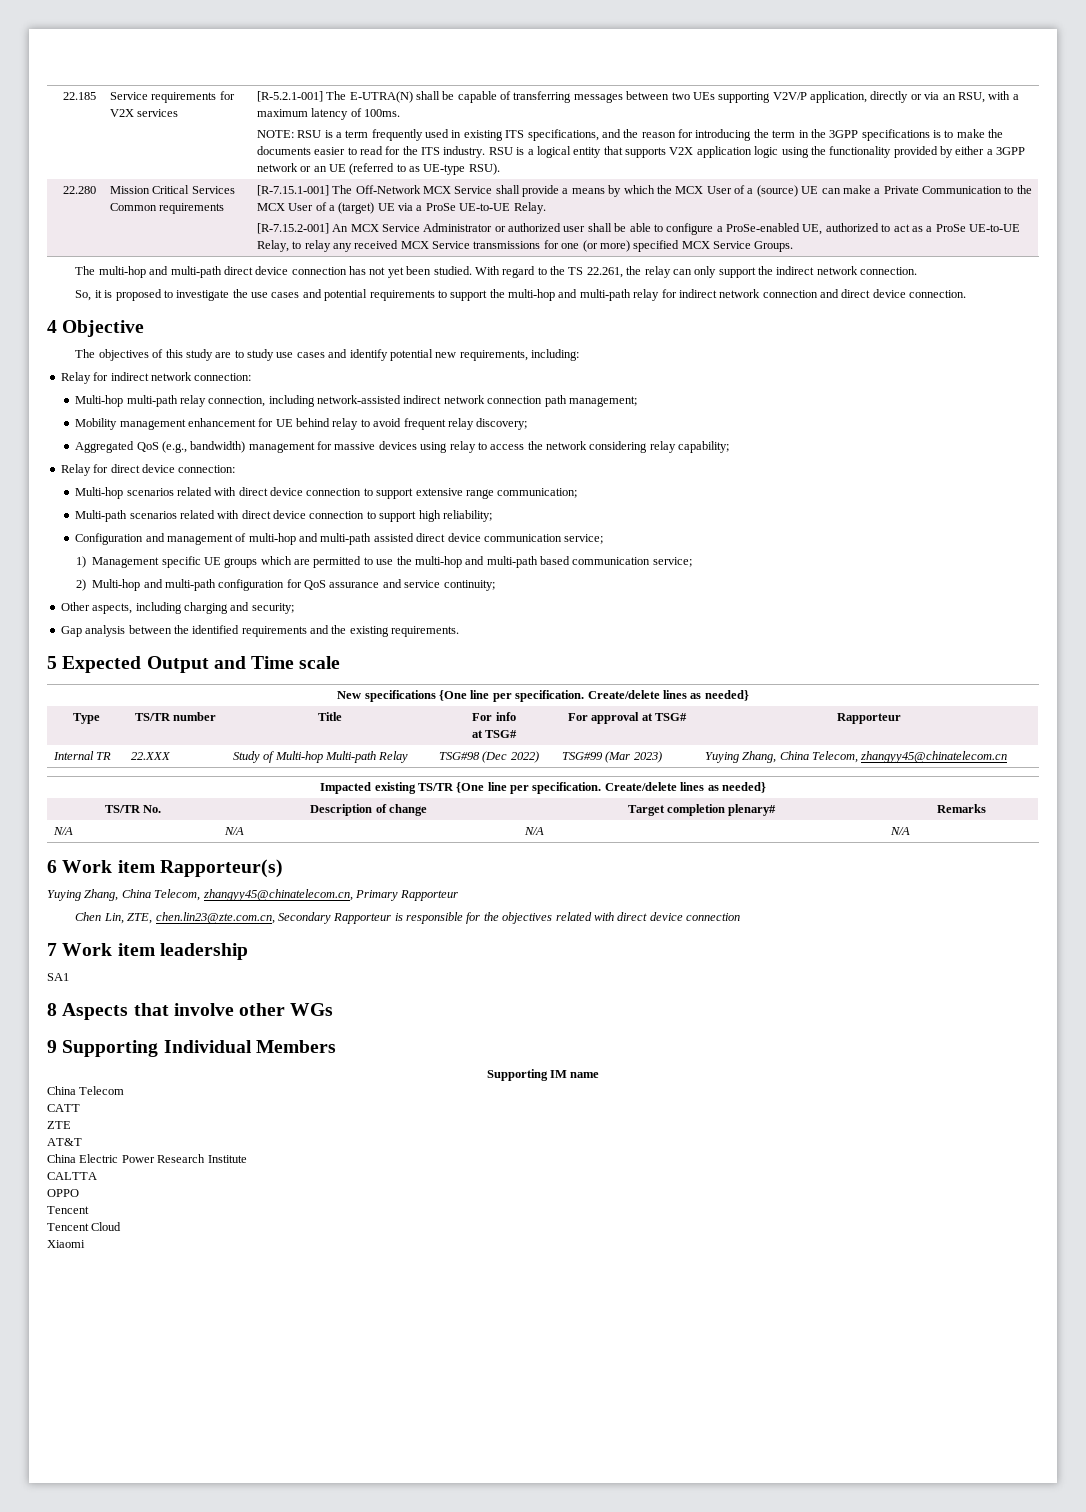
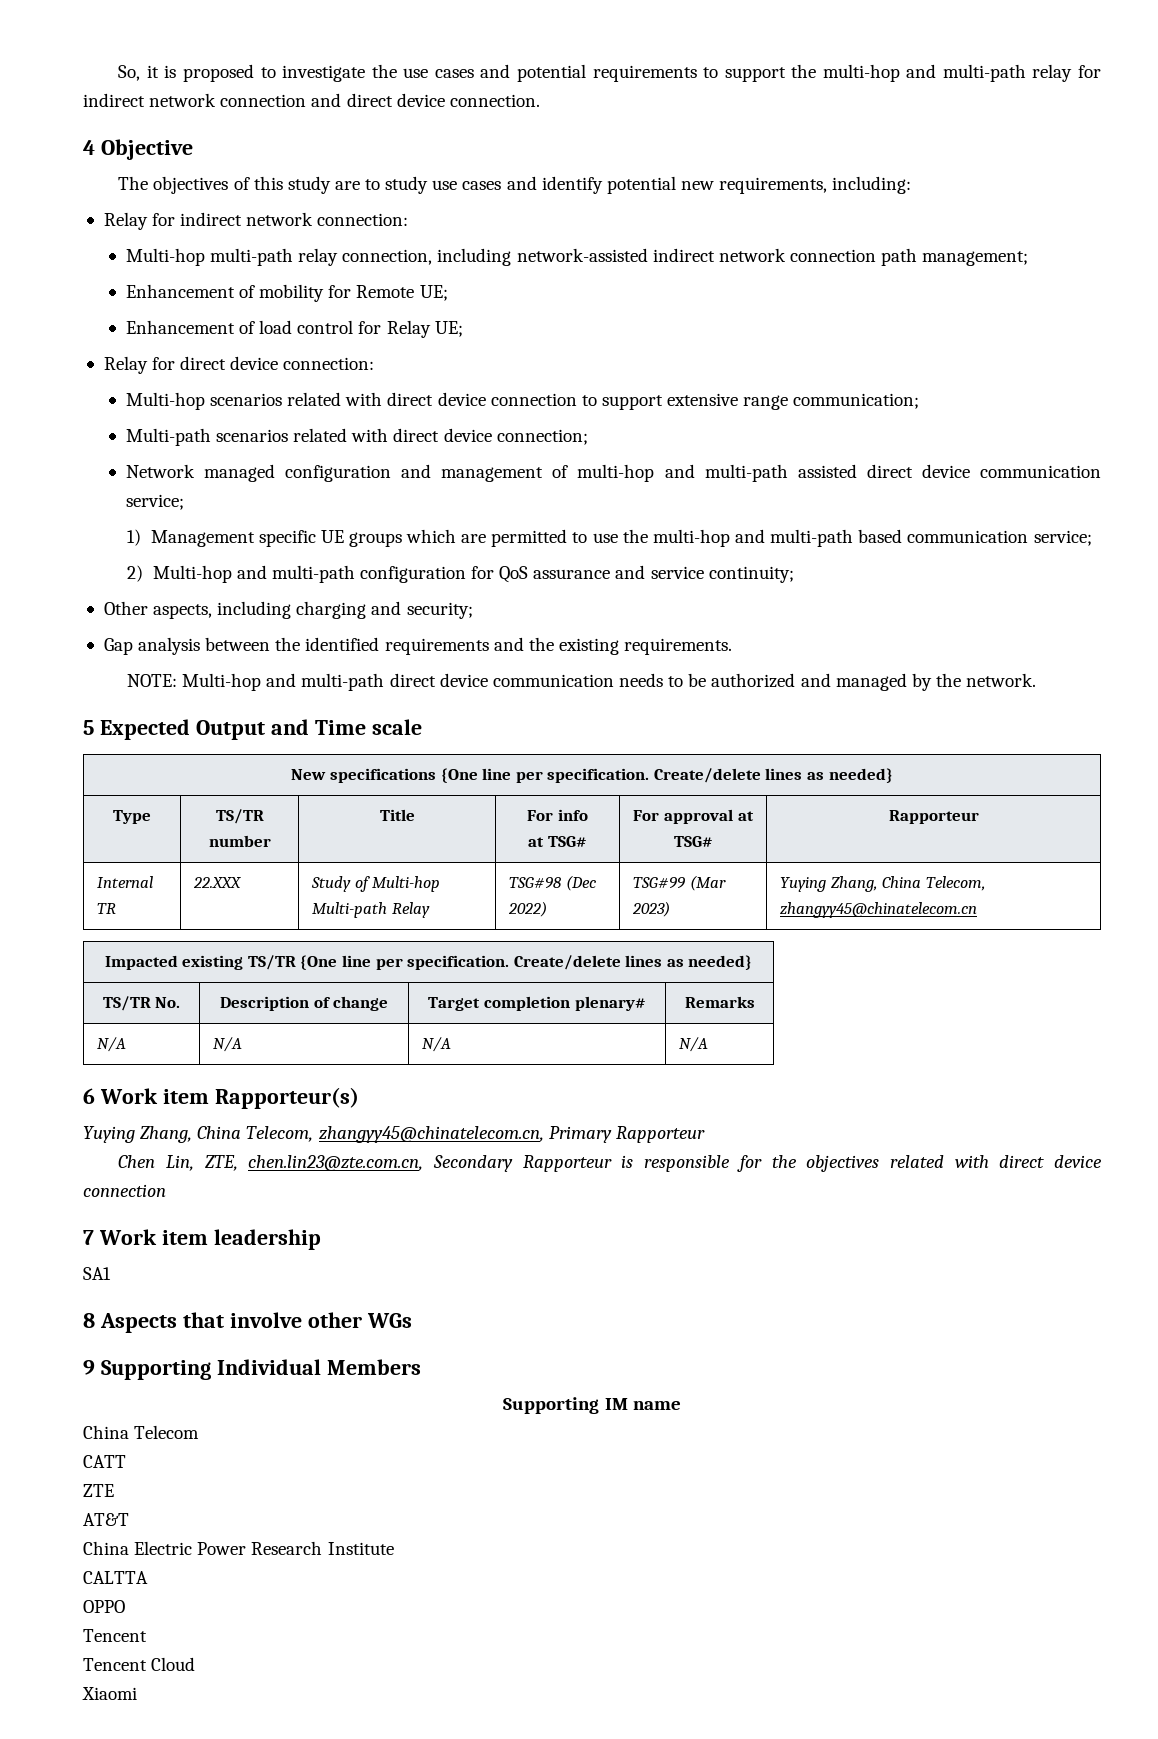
- 22.185 | Service requirements for V2X services | [R-5.2.1-001] The E-UTRA(N) shall be capable of transferring messages between two UEs supporting V2V/P application, directly or via an RSU, with a maximum latency of 100ms.
- NOTE: RSU is a term frequently used in existing ITS specifications, and the reason for introducing the term in the 3GPP specifications is to make the documents easier to read for the ITS industry. RSU is a logical entity that supports V2X application logic using the functionality provided by either a 3GPP network or an UE (referred to as UE-type RSU).
- 22.280 | Mission Critical Services Common requirements | [R-7.15.1-001] The Off-Network MCX Service shall provide a means by which the MCX User of a (source) UE can make a Private Communication to the MCX User of a (target) UE via a ProSe UE-to-UE Relay.
- [R-7.15.2-001] An MCX Service Administrator or authorized user shall be able to configure a ProSe-enabled UE, authorized to act as a ProSe UE-to-UE Relay, to relay any received MCX Service transmissions for one (or more) specified MCX Service Groups.
- The multi-hop and multi-path direct device connection has not yet been studied. With regard to the TS 22.261, the relay can only support the indirect network connection.
- Mobility management enhancement for UE behind relay to avoid frequent relay discovery;
- Aggregated QoS (e.g., bandwidth) management for massive devices using relay to access the network considering relay capability;
+ Enhancement of mobility for Remote UE;
+ Enhancement of load control for Relay UE;
- Multi-path scenarios related with direct device connection to support high reliability;
- Configuration and management of multi-hop and multi-path assisted direct device communication service;
+ Multi-path scenarios related with direct device connection;
+ Network managed configuration and management of multi-hop and multi-path assisted direct device communication service;
+ NOTE: Multi-hop and multi-path direct device communication needs to be authorized and managed by the network.

